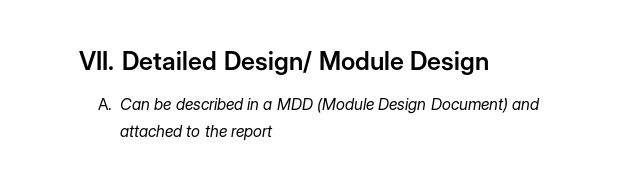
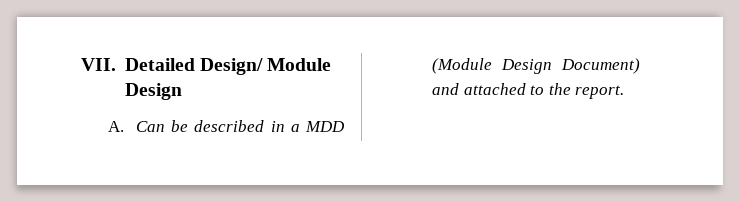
- A. Can be described in a MDD (Module Design Document) and attached to the report
+ A. Can be described in a MDD (Module Design Document) and attached to the report.

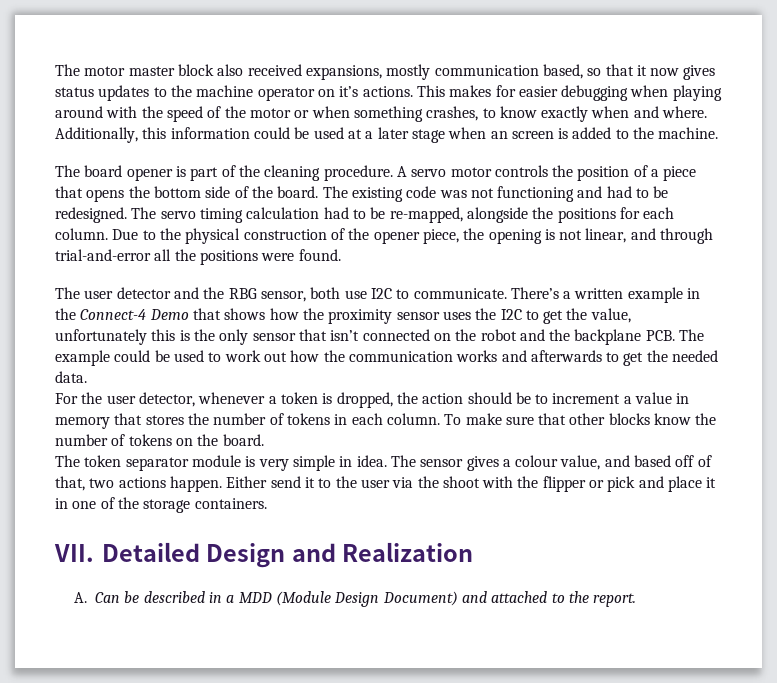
- VII. Detailed Design/ Module Design
+ The motor master block also received expansions, mostly communication based, so that it now gives status updates to the machine operator on it’s actions. This makes for easier debugging when playing around with the speed of the motor or when something crashes, to know exactly when and where. Additionally, this information could be used at a later stage when an screen is added to the machine.
+ The board opener is part of the cleaning procedure. A servo motor controls the position of a piece that opens the bottom side of the board. The existing code was not functioning and had to be redesigned. The servo timing calculation had to be re-mapped, alongside the positions for each column. Due to the physical construction of the opener piece, the opening is not linear, and through trial-and-error all the positions were found.
+ The user detector and the RBG sensor, both use I2C to communicate. There’s a written example in the Connect-4 Demo that shows how the proximity sensor uses the I2C to get the value, unfortunately this is the only sensor that isn’t connected on the robot and the backplane PCB. The example could be used to work out how the communication works and afterwards to get the needed data.
+ For the user detector, whenever a token is dropped, the action should be to increment a value in memory that stores the number of tokens in each column. To make sure that other blocks know the number of tokens on the board.
+ The token separator module is very simple in idea. The sensor gives a colour value, and based off of that, two actions happen. Either send it to the user via the shoot with the flipper or pick and place it in one of the storage containers.
+ VII. Detailed Design and Realization

